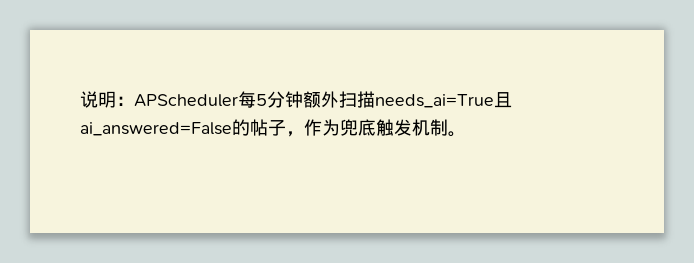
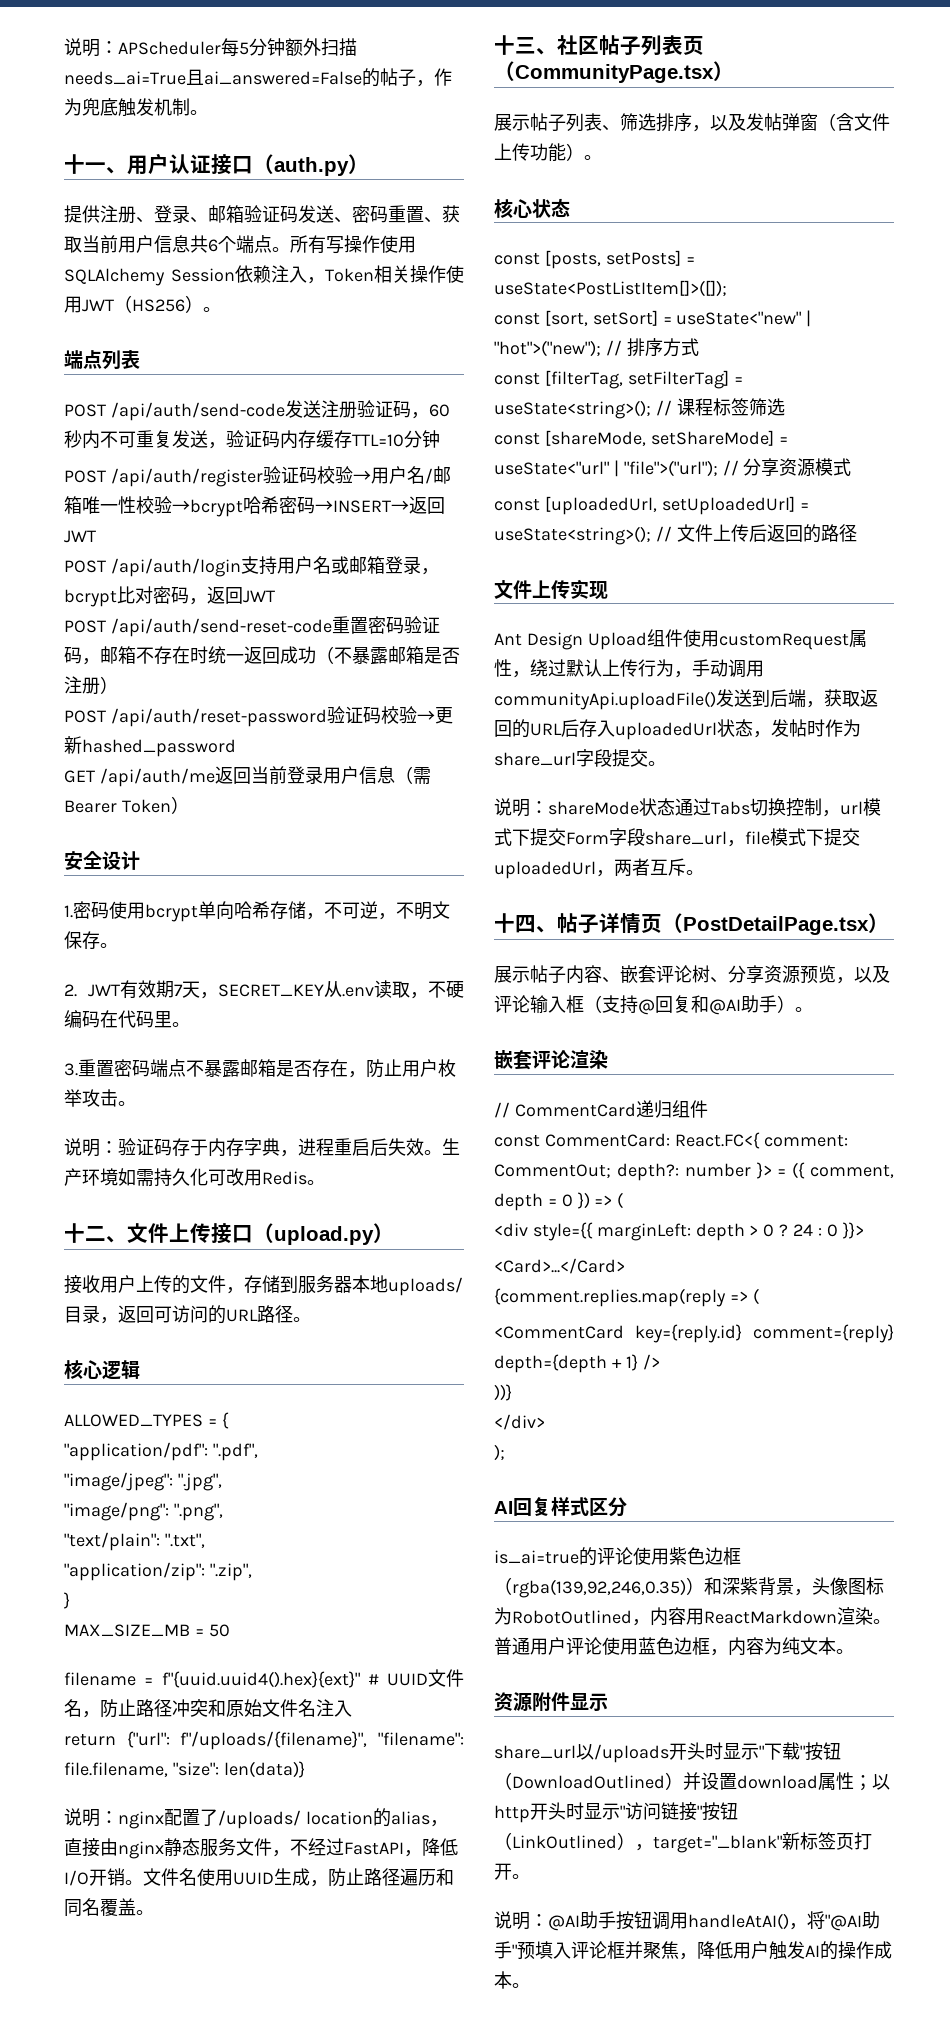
+ 十一、用户认证接口（auth.py）
+ 提供注册、登录、邮箱验证码发送、密码重置、获取当前用户信息共6个端点。所有写操作使用SQLAlchemy Session依赖注入，Token相关操作使用JWT（HS256）。
+ 端点列表
+ POST /api/auth/send-code发送注册验证码，60秒内不可重复发送，验证码内存缓存TTL=10分钟
+ POST /api/auth/register验证码校验→用户名/邮箱唯一性校验→bcrypt哈希密码→INSERT→返回JWT
+ POST /api/auth/login支持用户名或邮箱登录，bcrypt比对密码，返回JWT
+ POST /api/auth/send-reset-code重置密码验证码，邮箱不存在时统一返回成功（不暴露邮箱是否注册）
+ POST /api/auth/reset-password验证码校验→更新hashed_password
+ GET /api/auth/me返回当前登录用户信息（需Bearer Token）
+ 安全设计
+ 1.密码使用bcrypt单向哈希存储，不可逆，不明文保存。
+ 2. JWT有效期7天，SECRET_KEY从.env读取，不硬编码在代码里。
+ 3.重置密码端点不暴露邮箱是否存在，防止用户枚举攻击。
+ 说明：验证码存于内存字典，进程重启后失效。生产环境如需持久化可改用Redis。
+ 十二、文件上传接口（upload.py）
+ 接收用户上传的文件，存储到服务器本地uploads/目录，返回可访问的URL路径。
+ 核心逻辑
+ ALLOWED_TYPES = {
+ "application/pdf": ".pdf",
+ "image/jpeg": ".jpg",
+ "image/png": ".png",
+ "text/plain": ".txt",
+ "application/zip": ".zip",
+ }
+ MAX_SIZE_MB = 50
+ filename = f"{uuid.uuid4().hex}{ext}" # UUID文件名，防止路径冲突和原始文件名注入
+ return {"url": f"/uploads/{filename}", "filename": file.filename, "size": len(data)}
+ 说明：nginx配置了/uploads/ location的alias，直接由nginx静态服务文件，不经过FastAPI，降低I/O开销。文件名使用UUID生成，防止路径遍历和同名覆盖。
+ 十三、社区帖子列表页（CommunityPage.tsx）
+ 展示帖子列表、筛选排序，以及发帖弹窗（含文件上传功能）。
+ 核心状态
+ const [posts, setPosts] = useState<PostListItem[]>([]);
+ const [sort, setSort] = useState<"new" | "hot">("new"); // 排序方式
+ const [filterTag, setFilterTag] = useState<string>(); // 课程标签筛选
+ const [shareMode, setShareMode] = useState<"url" | "file">("url"); // 分享资源模式
+ const [uploadedUrl, setUploadedUrl] = useState<string>(); // 文件上传后返回的路径
+ 文件上传实现
+ Ant Design Upload组件使用customRequest属性，绕过默认上传行为，手动调用communityApi.uploadFile()发送到后端，获取返回的URL后存入uploadedUrl状态，发帖时作为share_url字段提交。
+ 说明：shareMode状态通过Tabs切换控制，url模式下提交Form字段share_url，file模式下提交uploadedUrl，两者互斥。
+ 十四、帖子详情页（PostDetailPage.tsx）
+ 展示帖子内容、嵌套评论树、分享资源预览，以及评论输入框（支持@回复和@AI助手）。
+ 嵌套评论渲染
+ // CommentCard递归组件
+ const CommentCard: React.FC<{ comment: CommentOut; depth?: number }> = ({ comment, depth = 0 }) => (
+ <div style={{ marginLeft: depth > 0 ? 24 : 0 }}>
+ <Card>...</Card>
+ {comment.replies.map(reply => (
+ <CommentCard key={reply.id} comment={reply} depth={depth + 1} />
+ ))}
+ </div>
+ );
+ AI回复样式区分
+ is_ai=true的评论使用紫色边框（rgba(139,92,246,0.35)）和深紫背景，头像图标为RobotOutlined，内容用ReactMarkdown渲染。普通用户评论使用蓝色边框，内容为纯文本。
+ 资源附件显示
+ share_url以/uploads开头时显示"下载"按钮（DownloadOutlined）并设置download属性；以http开头时显示"访问链接"按钮（LinkOutlined），target="_blank"新标签页打开。
+ 说明：@AI助手按钮调用handleAtAI()，将"@AI助手"预填入评论框并聚焦，降低用户触发AI的操作成本。

